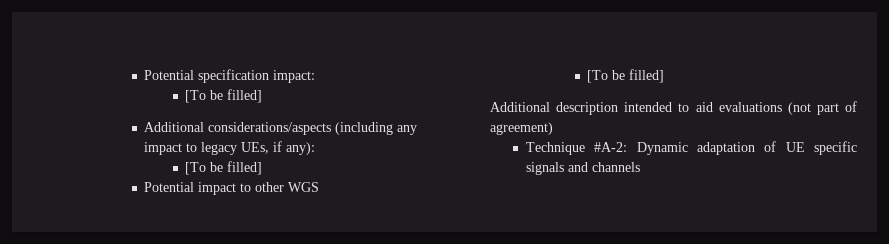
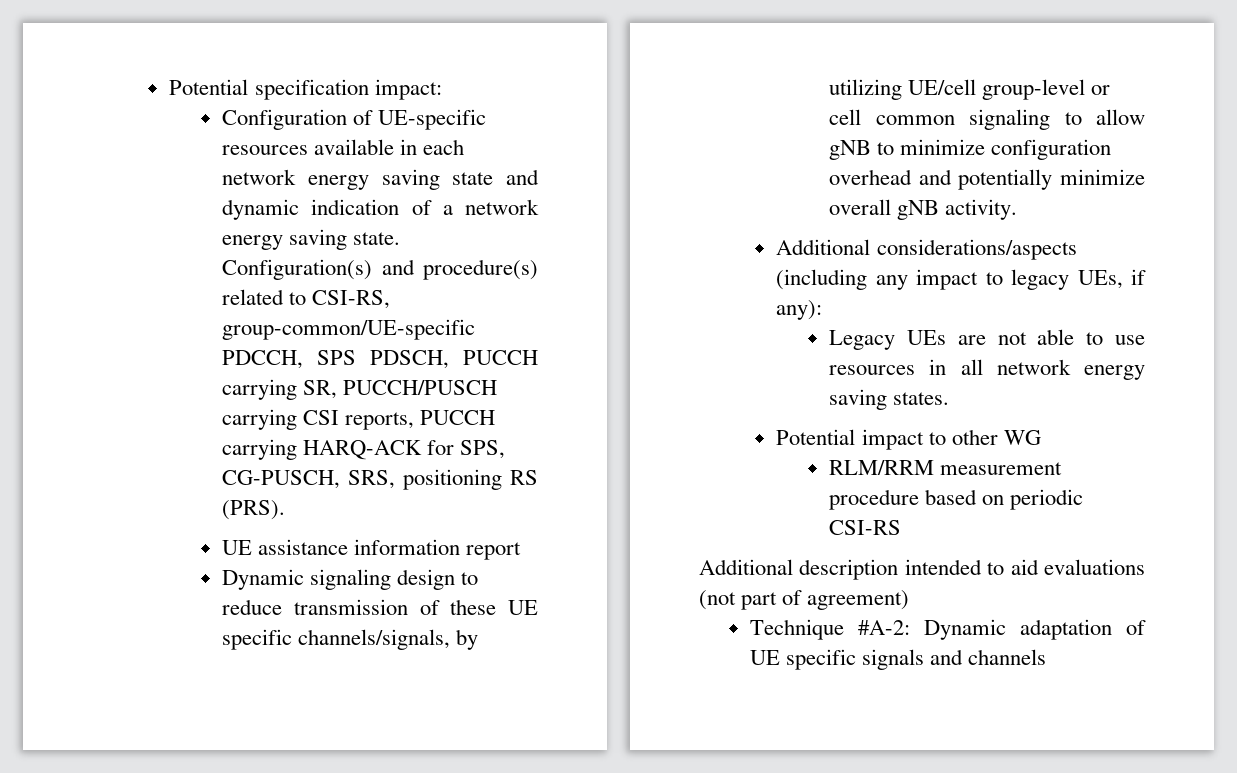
  Potential specification impact:
- [To be filled]
+ Configuration of UE-specific resources available in each network energy saving state and dynamic indication of a network energy saving state. Configuration(s) and procedure(s) related to CSI-RS, group-common/UE-specific PDCCH, SPS PDSCH, PUCCH carrying SR, PUCCH/PUSCH carrying CSI reports, PUCCH carrying HARQ-ACK for SPS, CG-PUSCH, SRS, positioning RS (PRS).
+ UE assistance information report
+ Dynamic signaling design to reduce transmission of these UE specific channels/signals, by utilizing UE/cell group-level or cell common signaling to allow gNB to minimize configuration overhead and potentially minimize overall gNB activity.
  Additional considerations/aspects (including any impact to legacy UEs, if any):
- [To be filled]
- Potential impact to other WGS
- [To be filled]
+ Legacy UEs are not able to use resources in all network energy saving states.
+ Potential impact to other WG
+ RLM/RRM measurement procedure based on periodic CSI-RS

